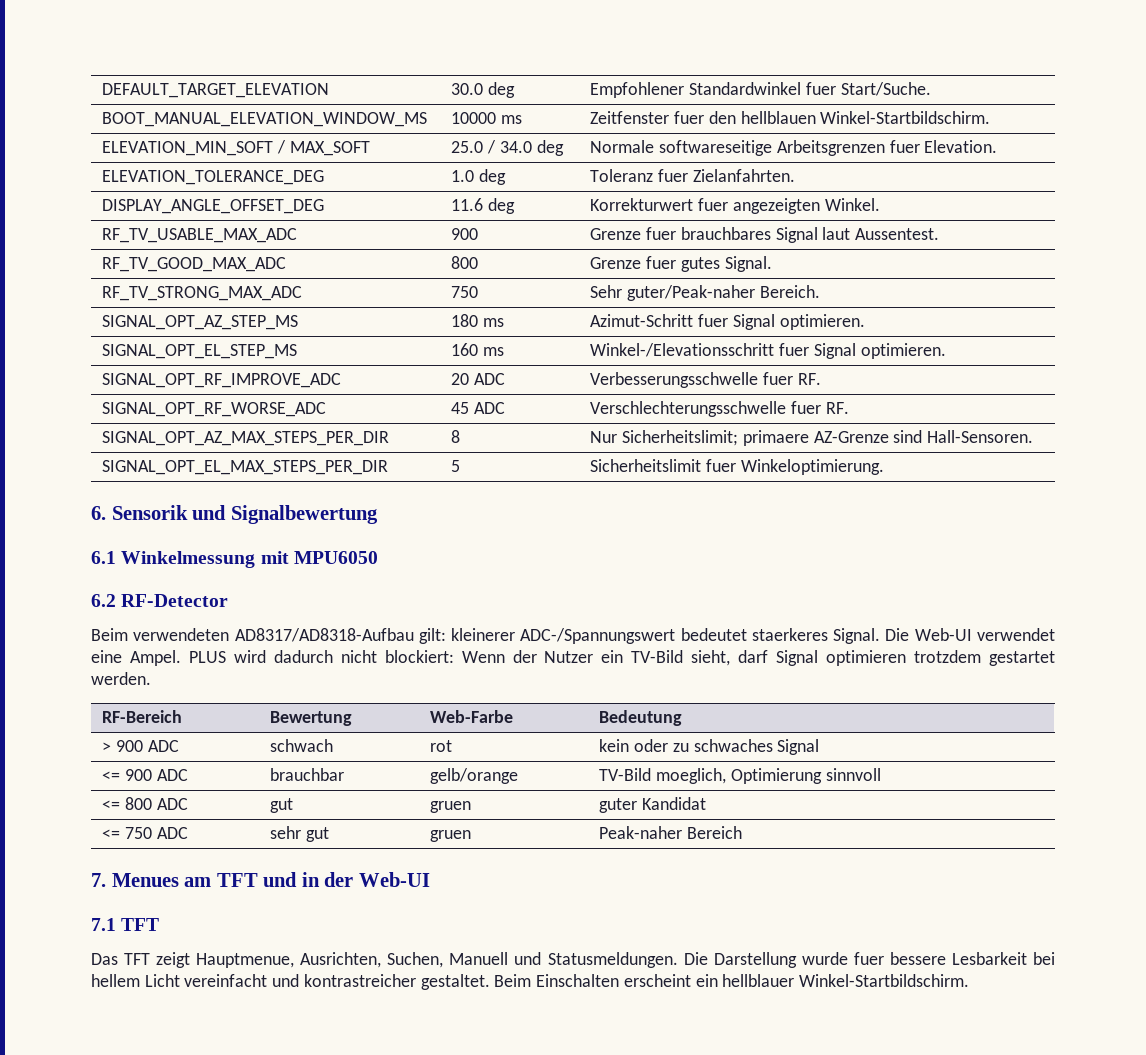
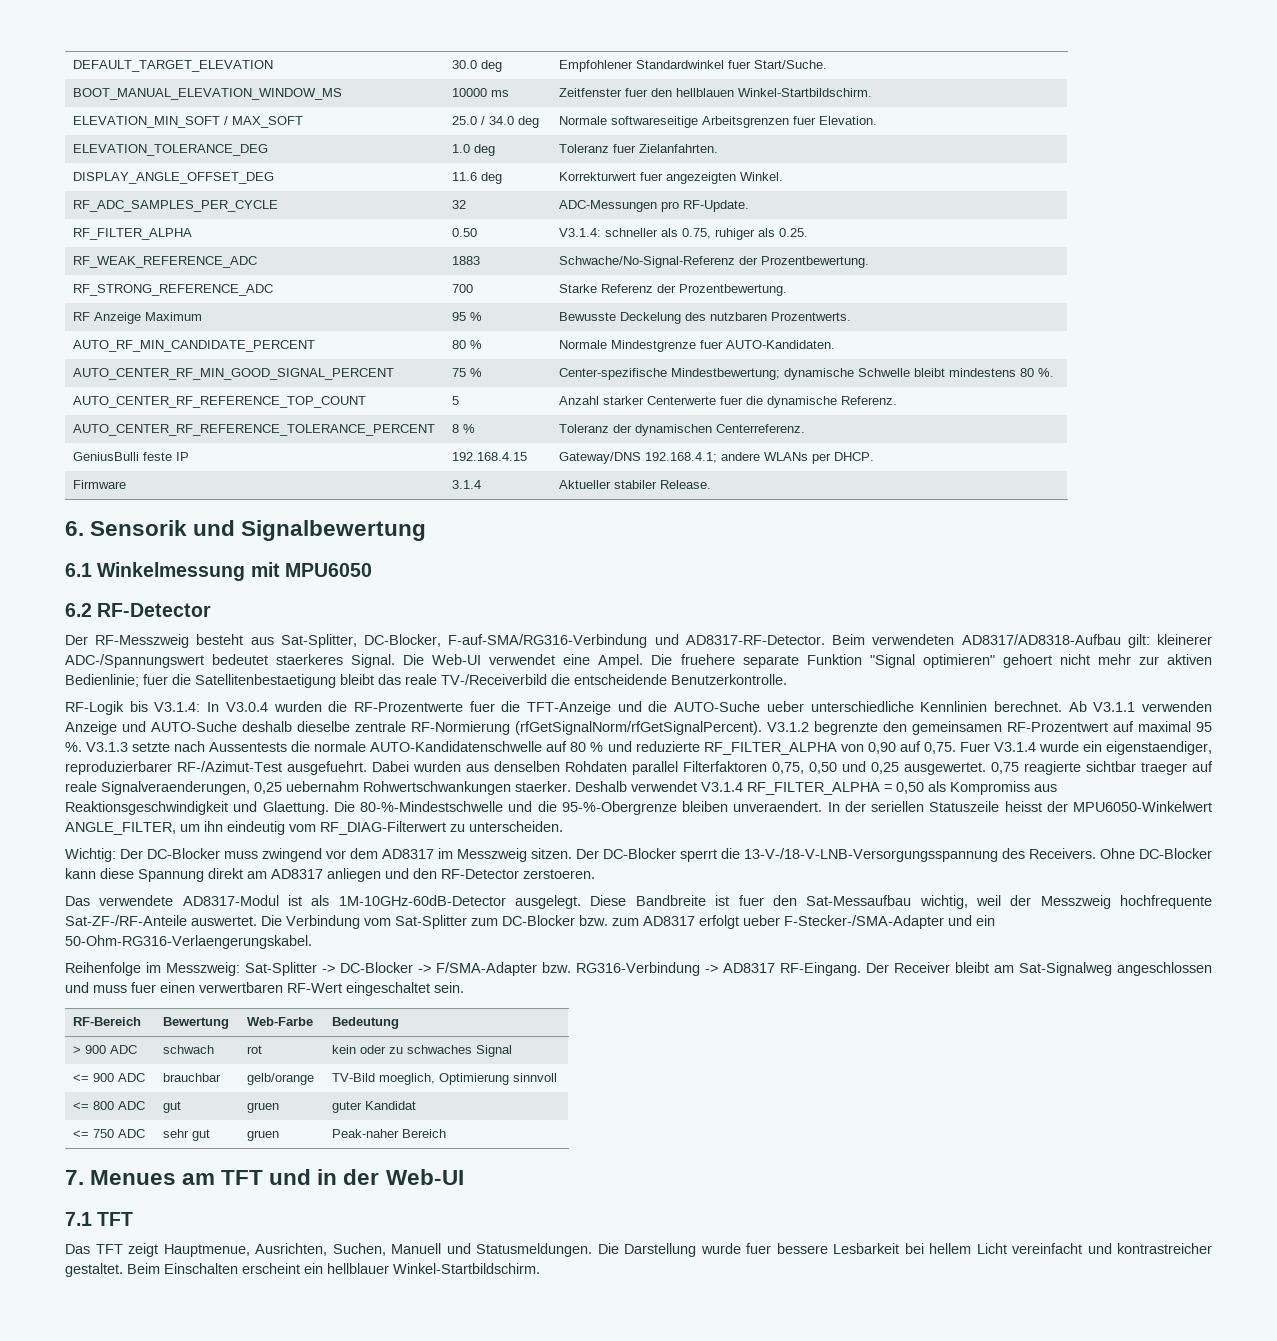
- RF_TV_USABLE_MAX_ADC | 900 | Grenze fuer brauchbares Signal laut Aussentest.
- RF_TV_GOOD_MAX_ADC | 800 | Grenze fuer gutes Signal.
- RF_TV_STRONG_MAX_ADC | 750 | Sehr guter/Peak-naher Bereich.
- SIGNAL_OPT_AZ_STEP_MS | 180 ms | Azimut-Schritt fuer Signal optimieren.
- SIGNAL_OPT_EL_STEP_MS | 160 ms | Winkel-/Elevationsschritt fuer Signal optimieren.
- SIGNAL_OPT_RF_IMPROVE_ADC | 20 ADC | Verbesserungsschwelle fuer RF.
- SIGNAL_OPT_RF_WORSE_ADC | 45 ADC | Verschlechterungsschwelle fuer RF.
- SIGNAL_OPT_AZ_MAX_STEPS_PER_DIR | 8 | Nur Sicherheitslimit; primaere AZ-Grenze sind Hall-Sensoren.
- SIGNAL_OPT_EL_MAX_STEPS_PER_DIR | 5 | Sicherheitslimit fuer Winkeloptimierung.
+ RF_ADC_SAMPLES_PER_CYCLE | 32 | ADC-Messungen pro RF-Update.
+ RF_FILTER_ALPHA | 0.50 | V3.1.4: schneller als 0.75, ruhiger als 0.25.
+ RF_WEAK_REFERENCE_ADC | 1883 | Schwache/No-Signal-Referenz der Prozentbewertung.
+ RF_STRONG_REFERENCE_ADC | 700 | Starke Referenz der Prozentbewertung.
+ RF Anzeige Maximum | 95 % | Bewusste Deckelung des nutzbaren Prozentwerts.
+ AUTO_RF_MIN_CANDIDATE_PERCENT | 80 % | Normale Mindestgrenze fuer AUTO-Kandidaten.
+ AUTO_CENTER_RF_MIN_GOOD_SIGNAL_PERCENT | 75 % | Center-spezifische Mindestbewertung; dynamische Schwelle bleibt mindestens 80 %.
+ AUTO_CENTER_RF_REFERENCE_TOP_COUNT | 5 | Anzahl starker Centerwerte fuer die dynamische Referenz.
+ AUTO_CENTER_RF_REFERENCE_TOLERANCE_PERCENT | 8 % | Toleranz der dynamischen Centerreferenz.
+ GeniusBulli feste IP | 192.168.4.15 | Gateway/DNS 192.168.4.1; andere WLANs per DHCP.
+ Firmware | 3.1.4 | Aktueller stabiler Release.
+ Der RF-Messzweig besteht aus Sat-Splitter, DC-Blocker, F-auf-SMA/RG316-Verbindung und AD8317-RF-Detector.
- PLUS wird dadurch nicht blockiert: Wenn der Nutzer ein TV-Bild sieht, darf Signal optimieren trotzdem gestartet werden.
+ Die fruehere separate Funktion "Signal optimieren" gehoert nicht mehr zur aktiven Bedienlinie; fuer die Satellitenbestaetigung bleibt das reale TV-/Receiverbild die entscheidende Benutzerkontrolle.
+ RF-Logik bis V3.1.4: In V3.0.4 wurden die RF-Prozentwerte fuer die TFT-Anzeige und die AUTO-Suche ueber unterschiedliche Kennlinien berechnet. Ab V3.1.1 verwenden Anzeige und AUTO-Suche deshalb dieselbe zentrale RF-Normierung (rfGetSignalNorm/rfGetSignalPercent). V3.1.2 begrenzte den gemeinsamen RF-Prozentwert auf maximal 95 %. V3.1.3 setzte nach Aussentests die normale AUTO-Kandidatenschwelle auf 80 % und reduzierte RF_FILTER_ALPHA von 0,90 auf 0,75. Fuer V3.1.4 wurde ein eigenstaendiger, reproduzierbarer RF-/Azimut-Test ausgefuehrt. Dabei wurden aus denselben Rohdaten parallel Filterfaktoren 0,75, 0,50 und 0,25 ausgewertet. 0,75 reagierte sichtbar traeger auf reale Signalveraenderungen, 0,25 uebernahm Rohwertschwankungen staerker. Deshalb verwendet V3.1.4 RF_FILTER_ALPHA = 0,50 als Kompromiss aus Reaktionsgeschwindigkeit und Glaettung. Die 80-%-Mindestschwelle und die 95-%-Obergrenze bleiben unveraendert. In der seriellen Statuszeile heisst der MPU6050-Winkelwert ANGLE_FILTER, um ihn eindeutig vom RF_DIAG-Filterwert zu unterscheiden.
+ Wichtig: Der DC-Blocker muss zwingend vor dem AD8317 im Messzweig sitzen. Der DC-Blocker sperrt die 13-V-/18-V-LNB-Versorgungsspannung des Receivers. Ohne DC-Blocker kann diese Spannung direkt am AD8317 anliegen und den RF-Detector zerstoeren.
+ Das verwendete AD8317-Modul ist als 1M-10GHz-60dB-Detector ausgelegt. Diese Bandbreite ist fuer den Sat-Messaufbau wichtig, weil der Messzweig hochfrequente Sat-ZF-/RF-Anteile auswertet. Die Verbindung vom Sat-Splitter zum DC-Blocker bzw. zum AD8317 erfolgt ueber F-Stecker-/SMA-Adapter und ein 50-Ohm-RG316-Verlaengerungskabel.
+ Reihenfolge im Messzweig: Sat-Splitter -> DC-Blocker -> F/SMA-Adapter bzw. RG316-Verbindung -> AD8317 RF-Eingang. Der Receiver bleibt am Sat-Signalweg angeschlossen und muss fuer einen verwertbaren RF-Wert eingeschaltet sein.

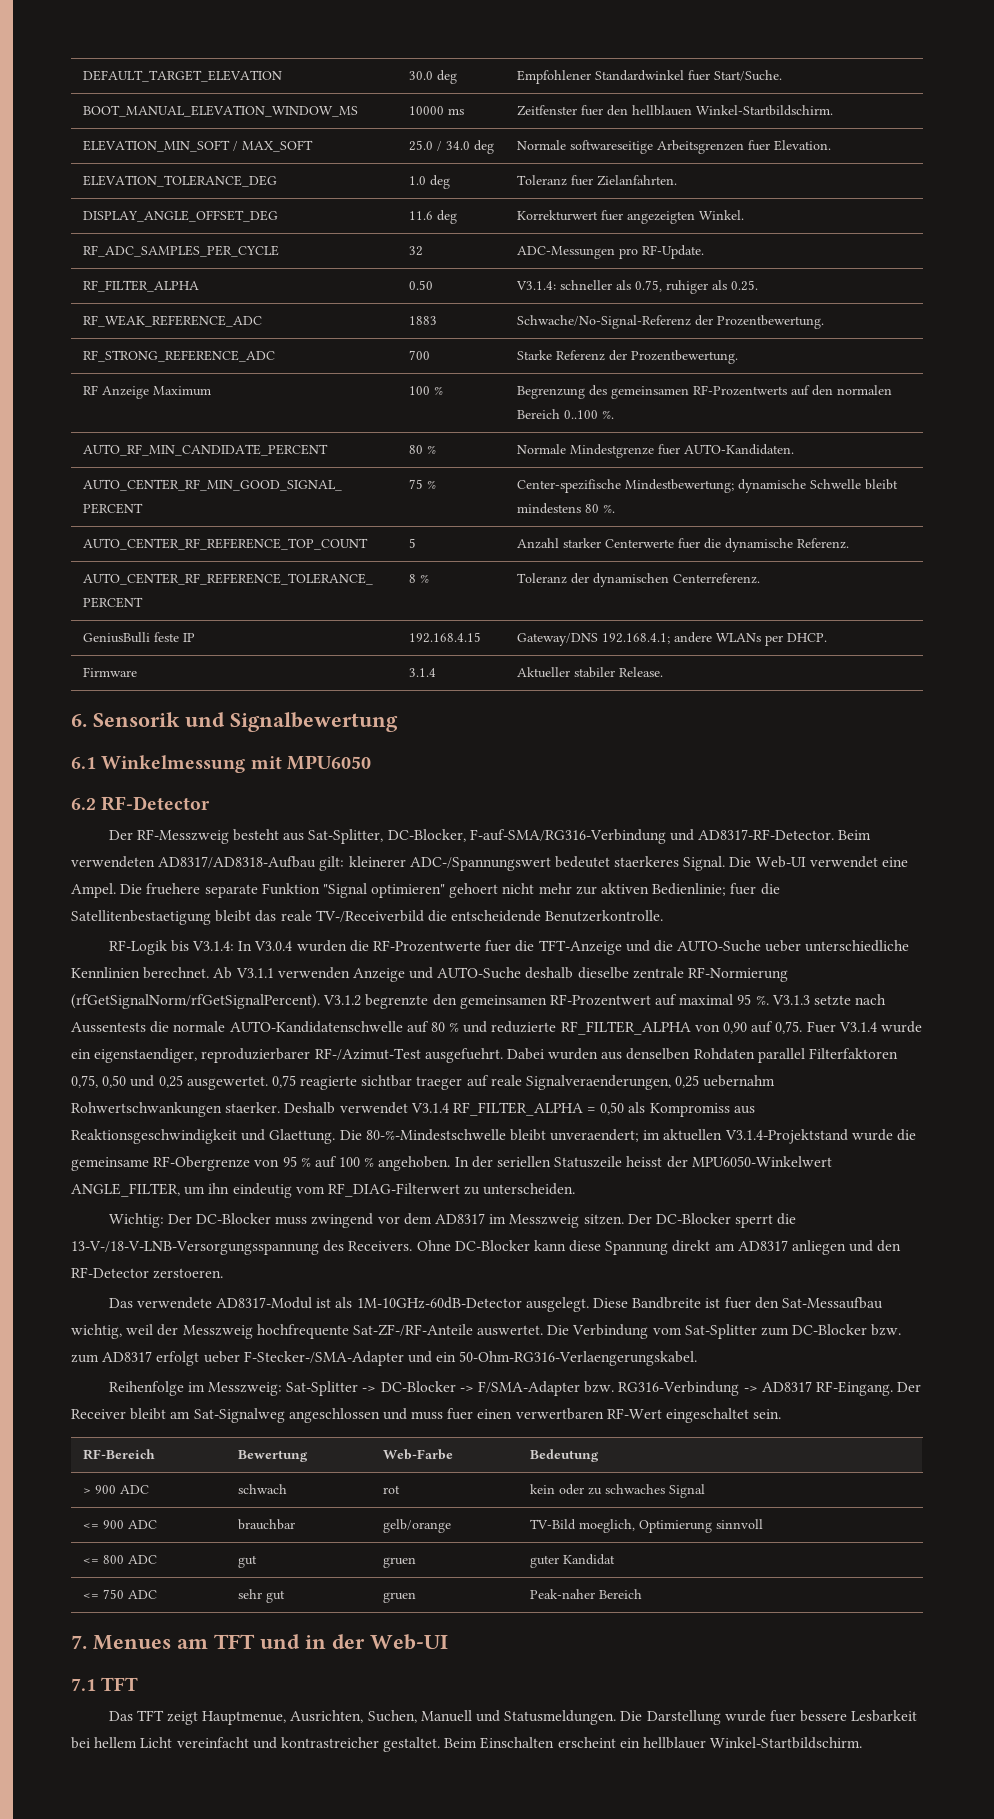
- RF Anzeige Maximum | 95 % | Bewusste Deckelung des nutzbaren Prozentwerts.
+ RF Anzeige Maximum | 100 % | Begrenzung des gemeinsamen RF-Prozentwerts auf den normalen Bereich 0..100 %.
- Die 80-%-Mindestschwelle und die 95-%-Obergrenze bleiben unveraendert.
+ Die 80-%-Mindestschwelle bleibt unveraendert; im aktuellen V3.1.4-Projektstand wurde die gemeinsame RF-Obergrenze von 95 % auf 100 % angehoben.

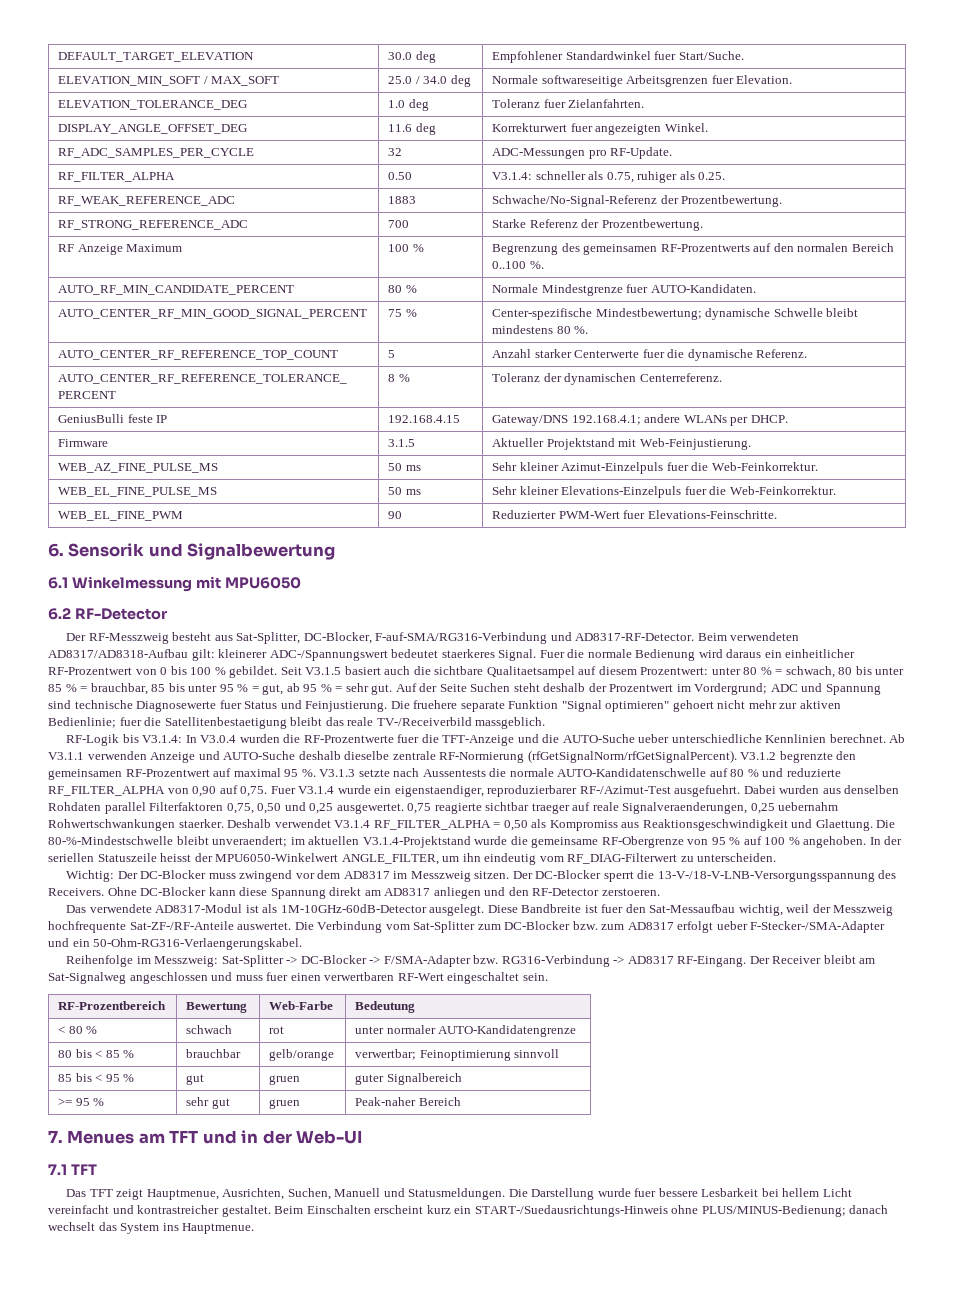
- BOOT_MANUAL_ELEVATION_WINDOW_MS | 10000 ms | Zeitfenster fuer den hellblauen Winkel-Startbildschirm.
- Firmware | 3.1.4 | Aktueller stabiler Release.
+ Firmware | 3.1.5 | Aktueller Projektstand mit Web-Feinjustierung.
+ WEB_AZ_FINE_PULSE_MS | 50 ms | Sehr kleiner Azimut-Einzelpuls fuer die Web-Feinkorrektur.
+ WEB_EL_FINE_PULSE_MS | 50 ms | Sehr kleiner Elevations-Einzelpuls fuer die Web-Feinkorrektur.
+ WEB_EL_FINE_PWM | 90 | Reduzierter PWM-Wert fuer Elevations-Feinschritte.
- Die Web-UI verwendet eine Ampel.
+ Fuer die normale Bedienung wird daraus ein einheitlicher RF-Prozentwert von 0 bis 100 % gebildet. Seit V3.1.5 basiert auch die sichtbare Qualitaetsampel auf diesem Prozentwert: unter 80 % = schwach, 80 bis unter 85 % = brauchbar, 85 bis unter 95 % = gut, ab 95 % = sehr gut. Auf der Seite Suchen steht deshalb der Prozentwert im Vordergrund; ADC und Spannung sind technische Diagnosewerte fuer Status und Feinjustierung.
- Die fruehere separate Funktion "Signal optimieren" gehoert nicht mehr zur aktiven Bedienlinie; fuer die Satellitenbestaetigung bleibt das reale TV-/Receiverbild die entscheidende Benutzerkontrolle.
+ Die fruehere separate Funktion "Signal optimieren" gehoert nicht mehr zur aktiven Bedienlinie; fuer die Satellitenbestaetigung bleibt das reale TV-/Receiverbild massgeblich.
- RF-Bereich | Bewertung | Web-Farbe | Bedeutung
+ RF-Prozentbereich | Bewertung | Web-Farbe | Bedeutung
- > 900 ADC | schwach | rot | kein oder zu schwaches Signal
- <= 900 ADC | brauchbar | gelb/orange | TV-Bild moeglich, Optimierung sinnvoll
- <= 800 ADC | gut | gruen | guter Kandidat
- <= 750 ADC | sehr gut | gruen | Peak-naher Bereich
+ < 80 % | schwach | rot | unter normaler AUTO-Kandidatengrenze
+ 80 bis < 85 % | brauchbar | gelb/orange | verwertbar; Feinoptimierung sinnvoll
+ 85 bis < 95 % | gut | gruen | guter Signalbereich
+ >= 95 % | sehr gut | gruen | Peak-naher Bereich
- Beim Einschalten erscheint ein hellblauer Winkel-Startbildschirm.
+ Beim Einschalten erscheint kurz ein START-/Suedausrichtungs-Hinweis ohne PLUS/MINUS-Bedienung; danach wechselt das System ins Hauptmenue.

